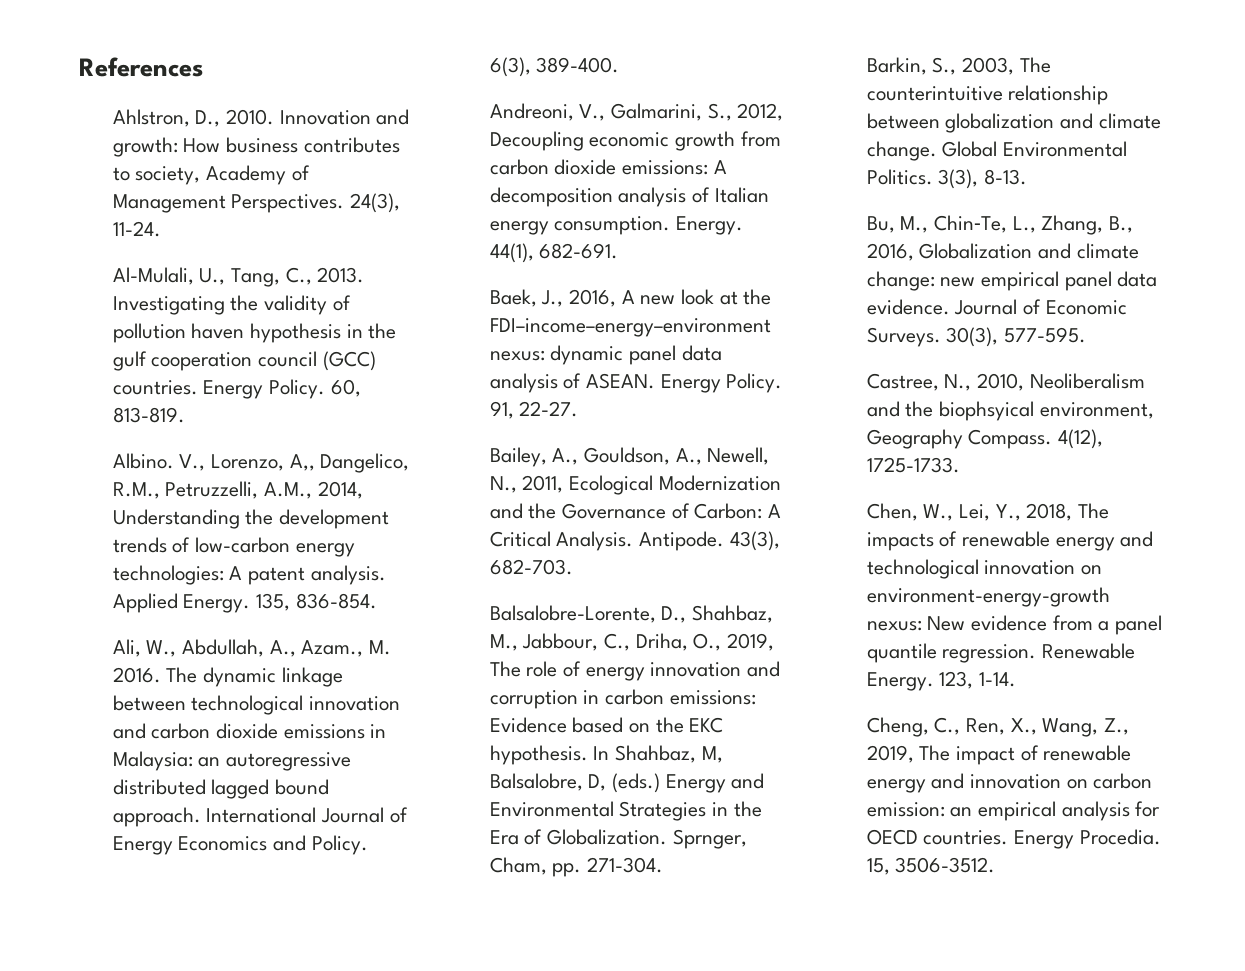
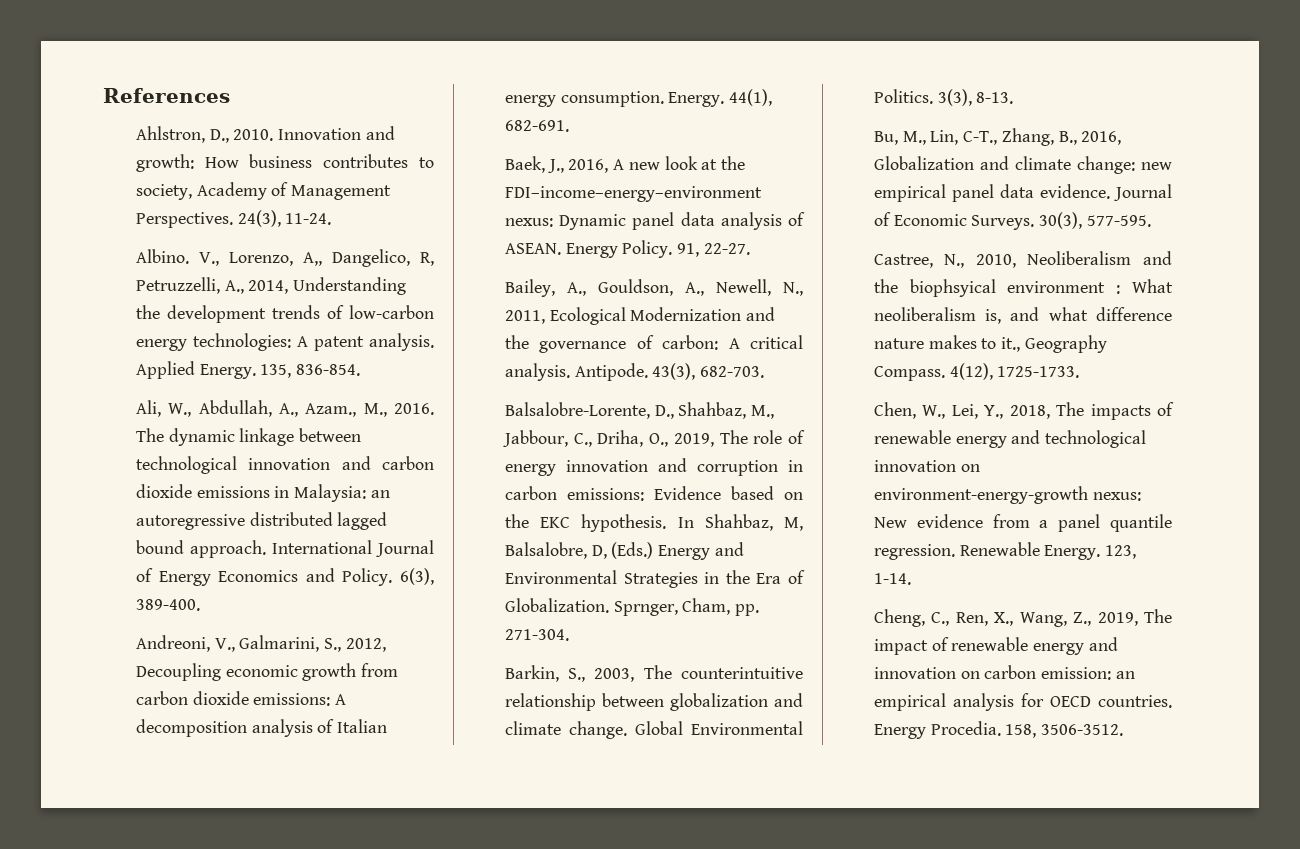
- Al-Mulali, U., Tang, C., 2013. Investigating the validity of pollution haven hypothesis in the gulf cooperation council (GCC) countries. Energy Policy. 60, 813-819.
- V., Lorenzo, A,, Dangelico, R.M., Petruzzelli, A.M., 2014, Understanding the development trends of low-carbon energy technologies: A patent analysis.
+ V., Lorenzo, A,, Dangelico, R, Petruzzelli, A., 2014, Understanding the development trends of low-carbon energy technologies: A patent analysis.
- Ali, W., Abdullah, A., Azam., M. 2016.
+ Ali, W., Abdullah, A., Azam., M., 2016.
- Baek, J., 2016, A new look at the FDI–income–energy–environment nexus: dynamic panel data analysis of ASEAN.
+ Baek, J., 2016, A new look at the FDI–income–energy–environment nexus: Dynamic panel data analysis of ASEAN.
- Bailey, A., Gouldson, A., Newell, N., 2011, Ecological Modernization and the Governance of Carbon: A Critical Analysis.
+ Bailey, A., Gouldson, A., Newell, N., 2011, Ecological Modernization and the governance of carbon: A critical analysis.
- In Shahbaz, M, Balsalobre, D, (eds.) Energy and Environmental Strategies in the Era of Globalization.
+ In Shahbaz, M, Balsalobre, D, (Eds.) Energy and Environmental Strategies in the Era of Globalization.
- Bu, M., Chin‐Te, L., Zhang, B., 2016, Globalization and climate change: new empirical panel data evidence.
+ Bu, M., Lin, C-T., Zhang, B., 2016, Globalization and climate change: new empirical panel data evidence.
- Castree, N., 2010, Neoliberalism and the biophsyical environment, Geography Compass.
+ Castree, N., 2010, Neoliberalism and the biophsyical environment : What neoliberalism is, and what difference nature makes to it., Geography Compass.
- 15, 3506-3512.
+ 158, 3506-3512.

